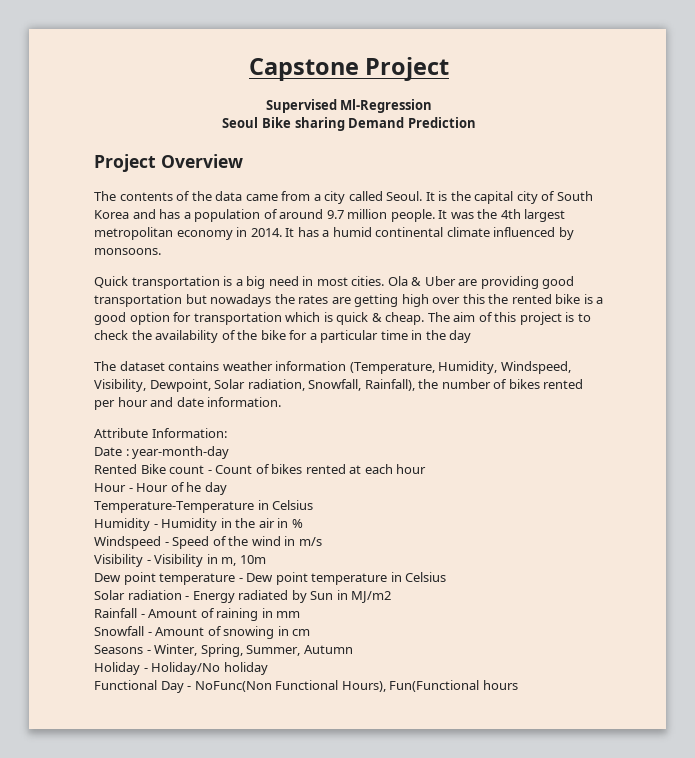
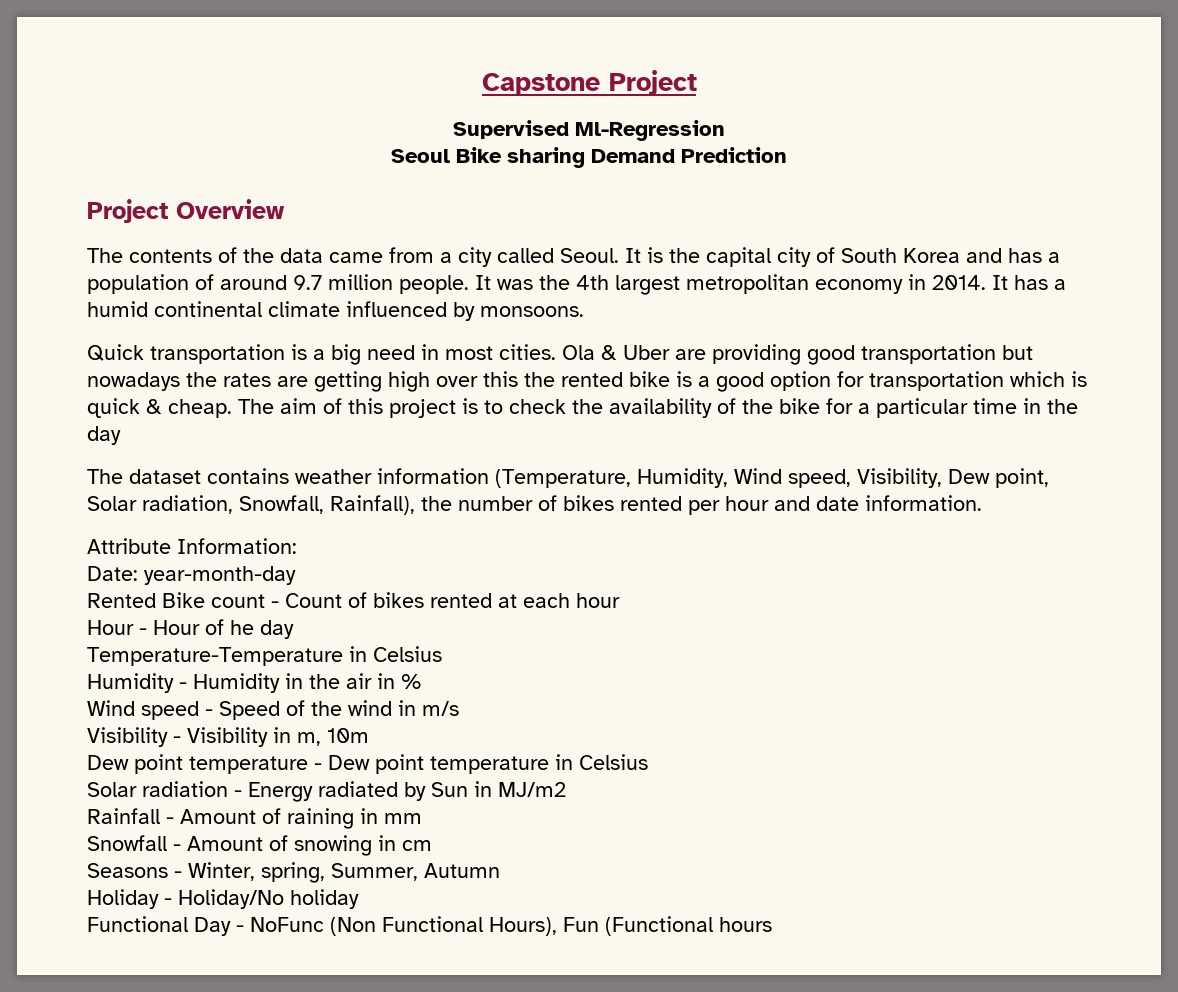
- The dataset contains weather information (Temperature, Humidity, Windspeed, Visibility, Dewpoint, Solar radiation, Snowfall, Rainfall), the number of bikes rented per hour and date information.
+ The dataset contains weather information (Temperature, Humidity, Wind speed, Visibility, Dew point, Solar radiation, Snowfall, Rainfall), the number of bikes rented per hour and date information.
- Date : year-month-day
+ Date: year-month-day
- Windspeed - Speed of the wind in m/s
+ Wind speed - Speed of the wind in m/s
- Seasons - Winter, Spring, Summer, Autumn
+ Seasons - Winter, spring, Summer, Autumn
- Functional Day - NoFunc(Non Functional Hours), Fun(Functional hours
+ Functional Day - NoFunc (Non Functional Hours), Fun (Functional hours

